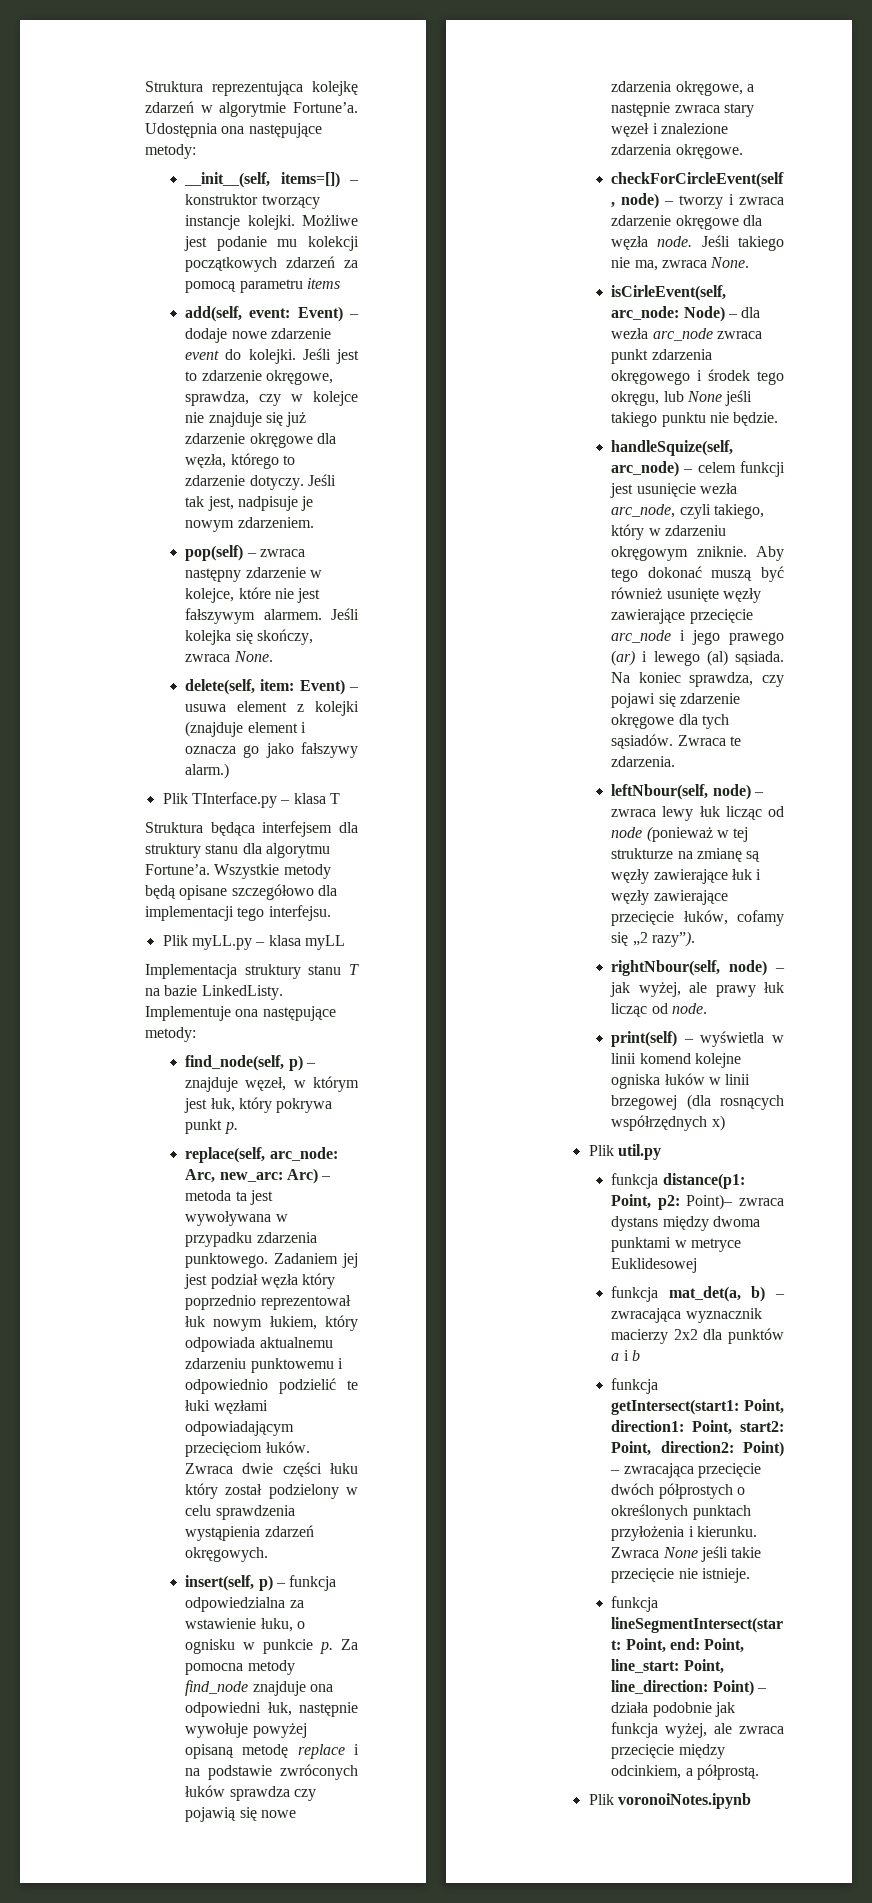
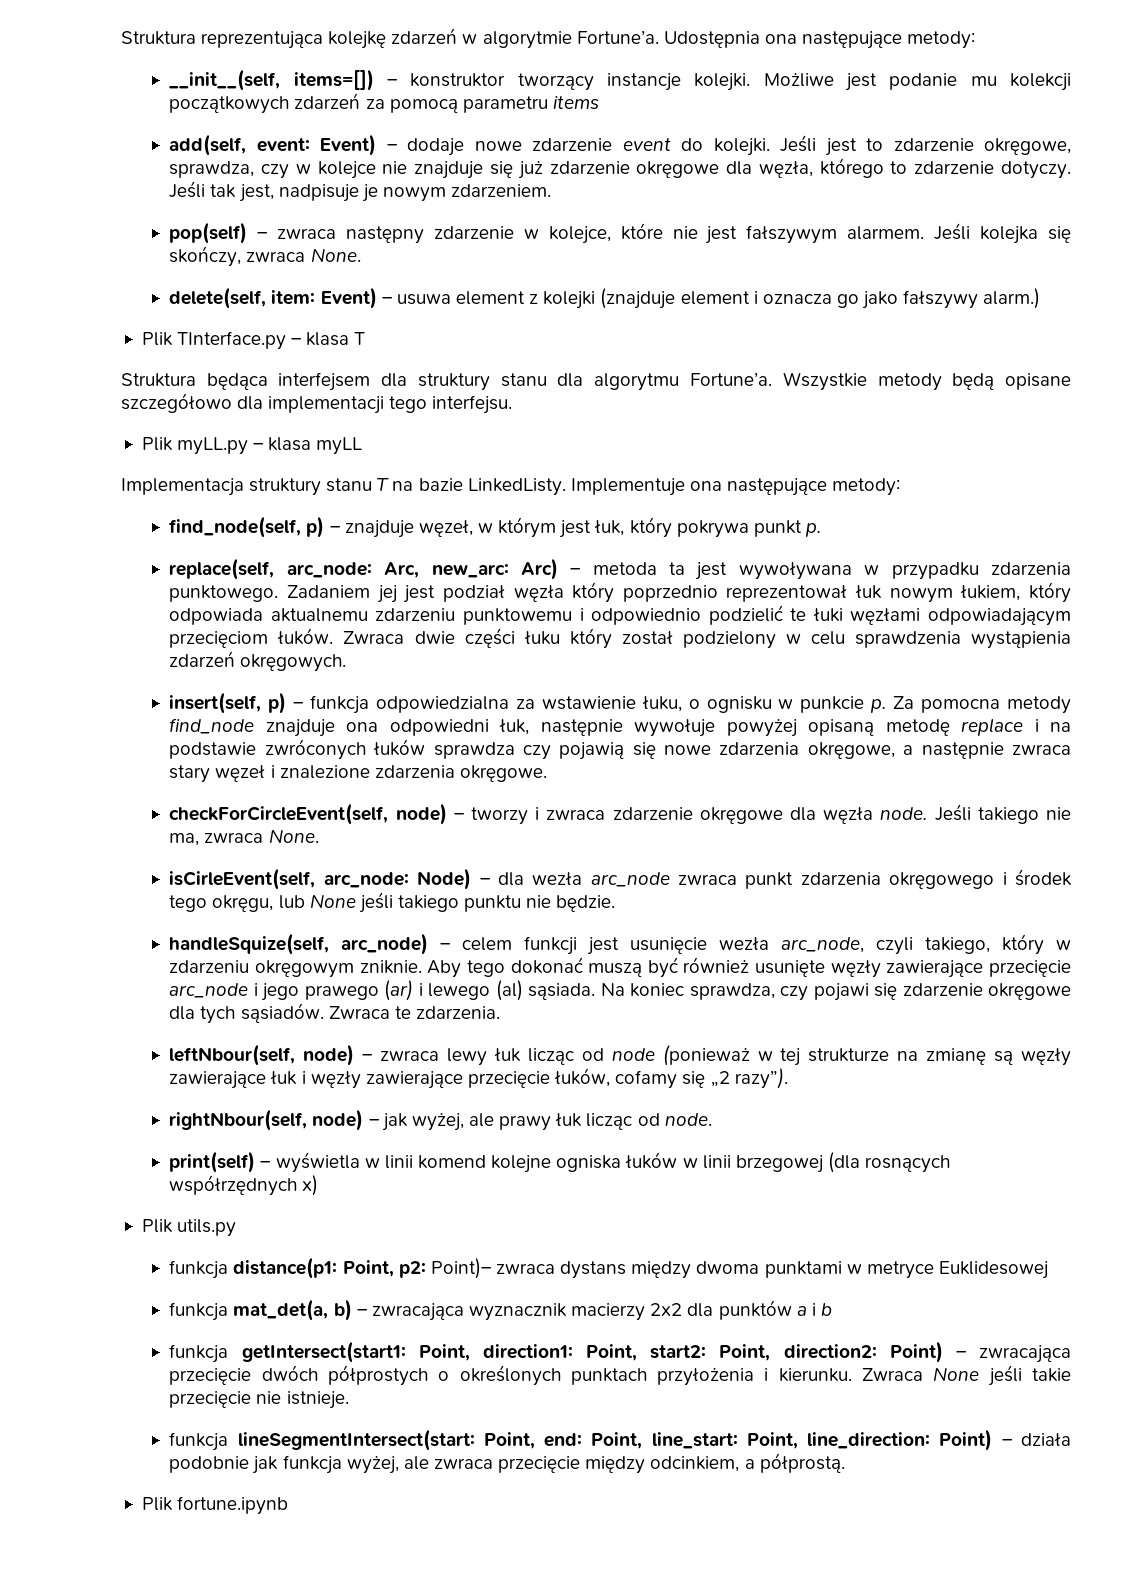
- Plik util.py
+ Plik utils.py
- Plik voronoiNotes.ipynb
+ Plik fortune.ipynb

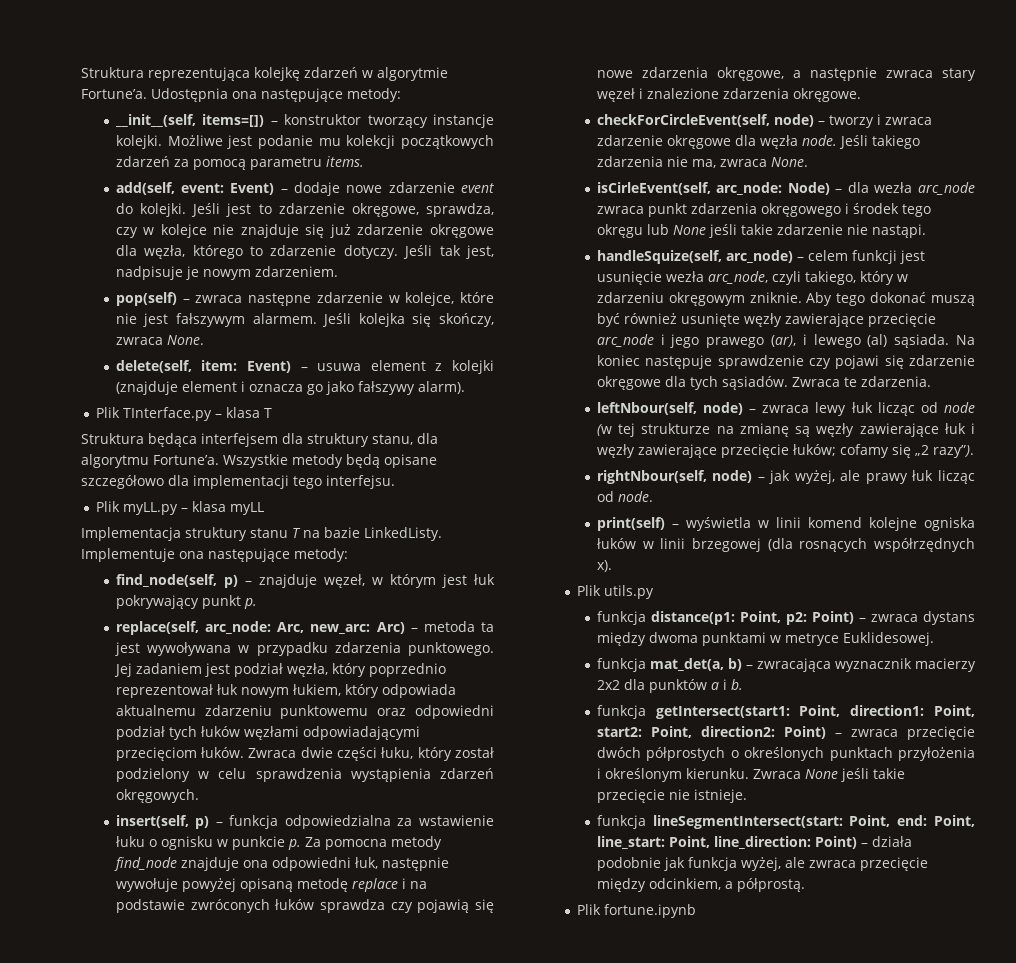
- Możliwe jest podanie mu kolekcji początkowych zdarzeń za pomocą parametru items
+ Możliwe jest podanie mu kolekcji początkowych zdarzeń za pomocą parametru items.
- pop(self) – zwraca następny zdarzenie w kolejce, które nie jest fałszywym alarmem.
+ pop(self) – zwraca następne zdarzenie w kolejce, które nie jest fałszywym alarmem.
- delete(self, item: Event) – usuwa element z kolejki (znajduje element i oznacza go jako fałszywy alarm.)
+ delete(self, item: Event) – usuwa element z kolejki (znajduje element i oznacza go jako fałszywy alarm).
- Struktura będąca interfejsem dla struktury stanu dla algorytmu Fortune’a.
+ Struktura będąca interfejsem dla struktury stanu, dla algorytmu Fortune’a.
- find_node(self, p) – znajduje węzeł, w którym jest łuk, który pokrywa punkt p.
+ find_node(self, p) – znajduje węzeł, w którym jest łuk pokrywający punkt p.
- Zadaniem jej jest podział węzła który poprzednio reprezentował łuk nowym łukiem, który odpowiada aktualnemu zdarzeniu punktowemu i odpowiednio podzielić te łuki węzłami odpowiadającym przecięciom łuków.
+ Jej zadaniem jest podział węzła, który poprzednio reprezentował łuk nowym łukiem, który odpowiada aktualnemu zdarzeniu punktowemu oraz odpowiedni podział tych łuków węzłami odpowiadającymi przecięciom łuków.
- Zwraca dwie części łuku który został podzielony w celu sprawdzenia wystąpienia zdarzeń okręgowych.
+ Zwraca dwie części łuku, który został podzielony w celu sprawdzenia wystąpienia zdarzeń okręgowych.
- insert(self, p) – funkcja odpowiedzialna za wstawienie łuku, o ognisku w punkcie p. Za pomocna metody find_node znajduje ona odpowiedni łuk, następnie wywołuje powyżej opisaną metodę replace i na podstawie zwróconych łuków sprawdza czy pojawią się nowe zdarzenia okręgowe, a następnie zwraca stary węzeł i znalezione zdarzenia okręgowe.
+ insert(self, p) – funkcja odpowiedzialna za wstawienie łuku o ognisku w punkcie p. Za pomocna metody find_node znajduje ona odpowiedni łuk, następnie wywołuje powyżej opisaną metodę replace i na podstawie zwróconych łuków sprawdza czy pojawią się nowe zdarzenia okręgowe, a następnie zwraca stary węzeł i znalezione zdarzenia okręgowe.
- Jeśli takiego nie ma, zwraca None.
+ Jeśli takiego zdarzenia nie ma, zwraca None.
- isCirleEvent(self, arc_node: Node) – dla wezła arc_node zwraca punkt zdarzenia okręgowego i środek tego okręgu, lub None jeśli takiego punktu nie będzie.
+ isCirleEvent(self, arc_node: Node) – dla wezła arc_node zwraca punkt zdarzenia okręgowego i środek tego okręgu lub None jeśli takie zdarzenie nie nastąpi.
- Aby tego dokonać muszą być również usunięte węzły zawierające przecięcie arc_node i jego prawego (ar) i lewego (al) sąsiada.
+ Aby tego dokonać muszą być również usunięte węzły zawierające przecięcie arc_node i jego prawego (ar), i lewego (al) sąsiada.
- Na koniec sprawdza, czy pojawi się zdarzenie okręgowe dla tych sąsiadów.
+ Na koniec następuje sprawdzenie czy pojawi się zdarzenie okręgowe dla tych sąsiadów.
- leftNbour(self, node) – zwraca lewy łuk licząc od node (ponieważ w tej strukturze na zmianę są węzły zawierające łuk i węzły zawierające przecięcie łuków, cofamy się „2 razy”).
+ leftNbour(self, node) – zwraca lewy łuk licząc od node (w tej strukturze na zmianę są węzły zawierające łuk i węzły zawierające przecięcie łuków; cofamy się „2 razy”).
- print(self) – wyświetla w linii komend kolejne ogniska łuków w linii brzegowej (dla rosnących współrzędnych x)
+ print(self) – wyświetla w linii komend kolejne ogniska łuków w linii brzegowej (dla rosnących współrzędnych x).
- funkcja distance(p1: Point, p2: Point)– zwraca dystans między dwoma punktami w metryce Euklidesowej
+ funkcja distance(p1: Point, p2: Point) – zwraca dystans między dwoma punktami w metryce Euklidesowej.
- funkcja mat_det(a, b) – zwracająca wyznacznik macierzy 2x2 dla punktów a i b
+ funkcja mat_det(a, b) – zwracająca wyznacznik macierzy 2x2 dla punktów a i b.
- funkcja getIntersect(start1: Point, direction1: Point, start2: Point, direction2: Point) – zwracająca przecięcie dwóch półprostych o określonych punktach przyłożenia i kierunku.
+ funkcja getIntersect(start1: Point, direction1: Point, start2: Point, direction2: Point) – zwraca przecięcie dwóch półprostych o określonych punktach przyłożenia i określonym kierunku.

